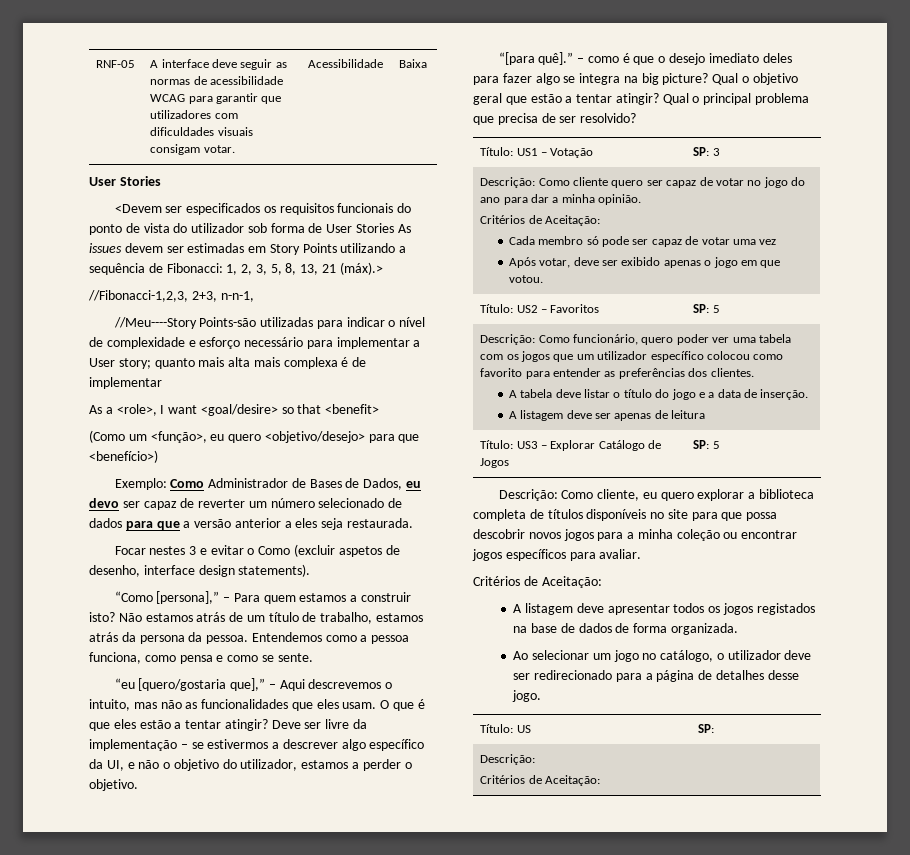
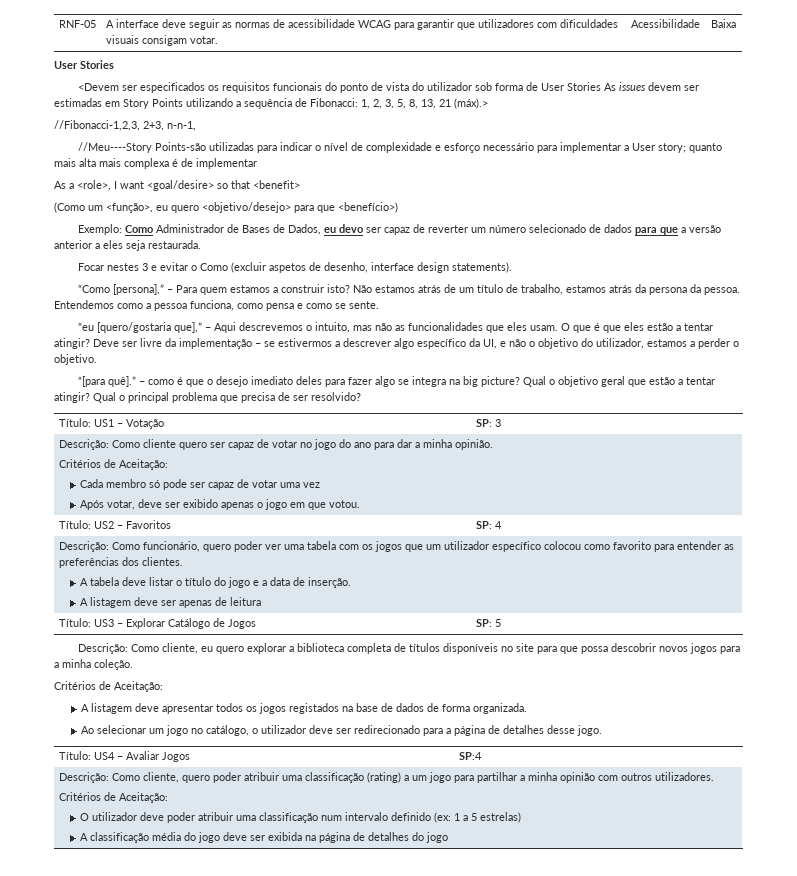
- Título: US2 – Favoritos | SP: 5
+ Título: US2 – Favoritos | SP: 4
- Descrição: Como cliente, eu quero explorar a biblioteca completa de títulos disponíveis no site para que possa descobrir novos jogos para a minha coleção ou encontrar jogos específicos para avaliar.
+ Descrição: Como cliente, eu quero explorar a biblioteca completa de títulos disponíveis no site para que possa descobrir novos jogos para a minha coleção.
- Título: US | SP:
- Descrição:
+ Título: US4 – Avaliar Jogos | SP:4
+ Descrição: Como cliente, quero poder atribuir uma classificação (rating) a um jogo para partilhar a minha opinião com outros utilizadores.
  Critérios de Aceitação:
+ O utilizador deve poder atribuir uma classificação num intervalo definido (ex: 1 a 5 estrelas)
+ A classificação média do jogo deve ser exibida na página de detalhes do jogo

